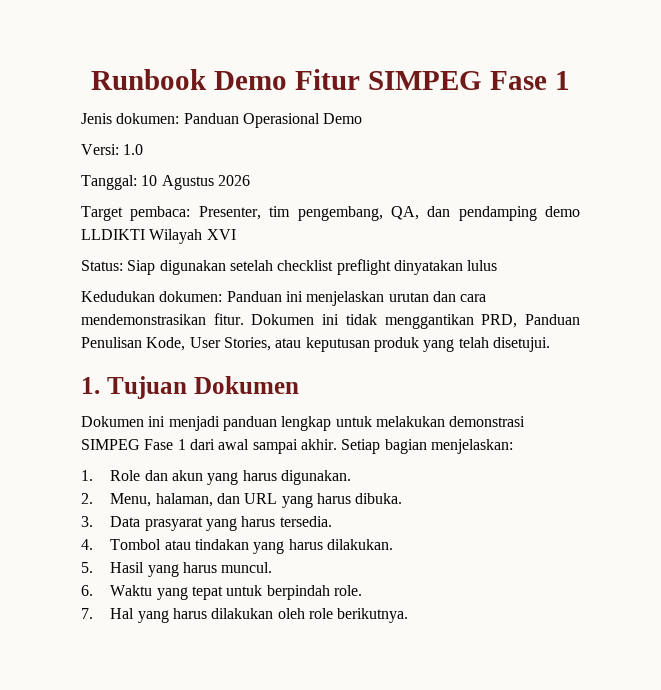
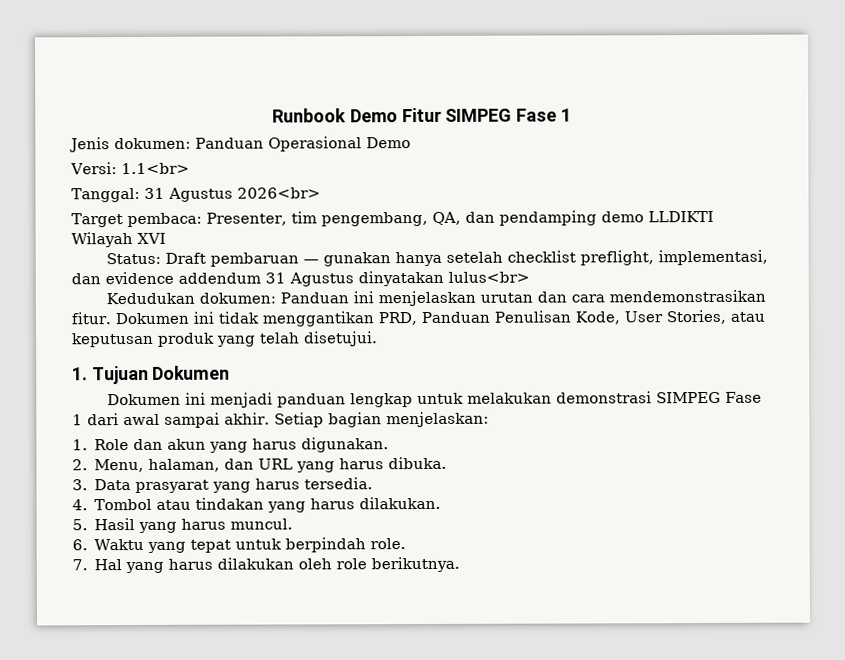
- Versi: 1.0
+ Versi: 1.1<br>
- Tanggal: 10 Agustus 2026
+ Tanggal: 31 Agustus 2026<br>
- Status: Siap digunakan setelah checklist preflight dinyatakan lulus
+ Status: Draft pembaruan — gunakan hanya setelah checklist preflight, implementasi, dan evidence addendum 31 Agustus dinyatakan lulus<br>

